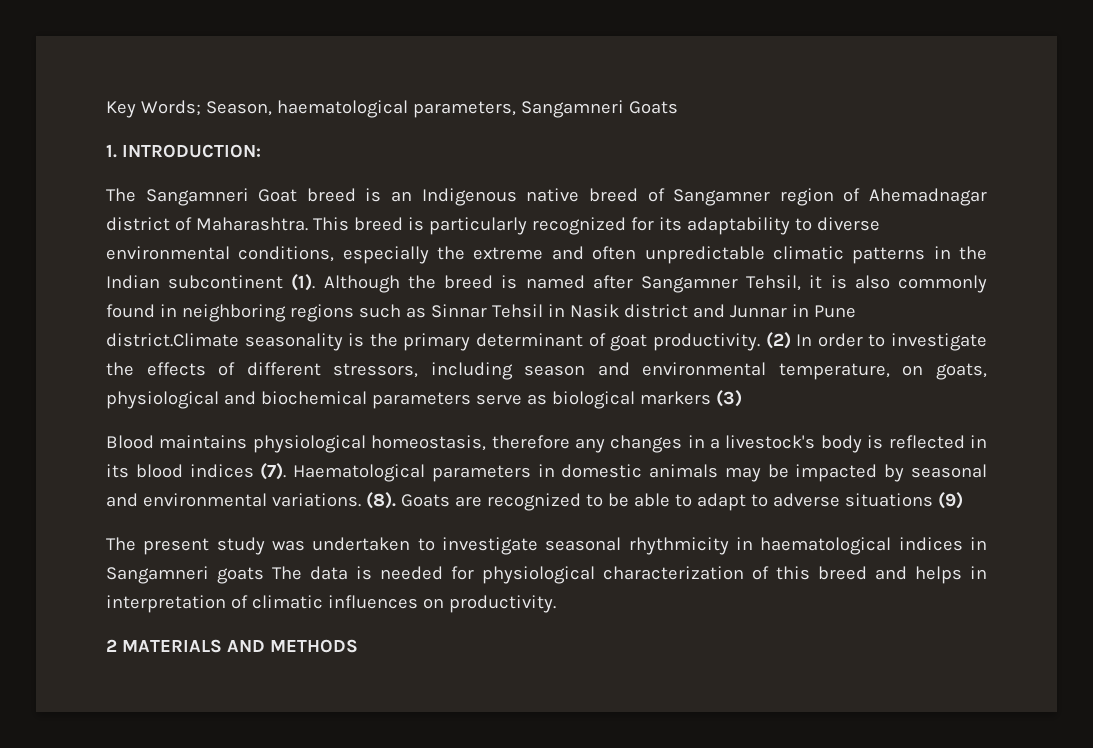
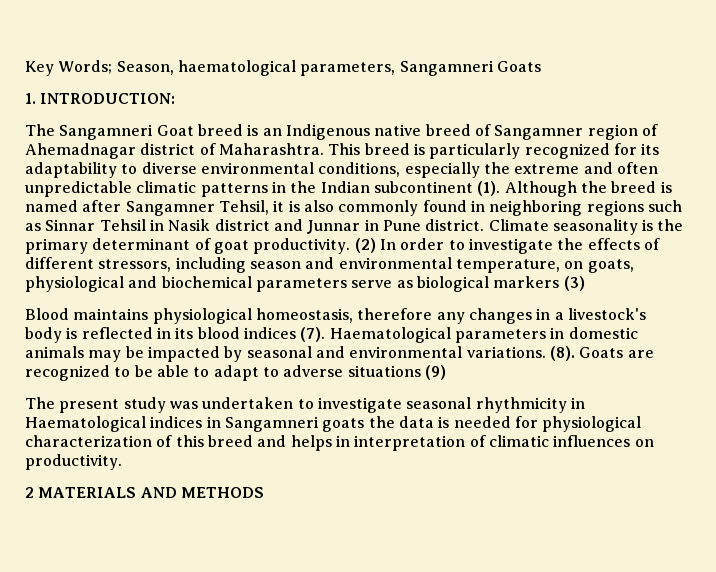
- Although the breed is named after Sangamner Tehsil, it is also commonly found in neighboring regions such as Sinnar Tehsil in Nasik district and Junnar in Pune district.Climate seasonality is the primary determinant of goat productivity.
+ Although the breed is named after Sangamner Tehsil, it is also commonly found in neighboring regions such as Sinnar Tehsil in Nasik district and Junnar in Pune district. Climate seasonality is the primary determinant of goat productivity.
- The present study was undertaken to investigate seasonal rhythmicity in haematological indices in Sangamneri goats The data is needed for physiological characterization of this breed and helps in interpretation of climatic influences on productivity.
+ The present study was undertaken to investigate seasonal rhythmicity in Haematological indices in Sangamneri goats the data is needed for physiological characterization of this breed and helps in interpretation of climatic influences on productivity.

